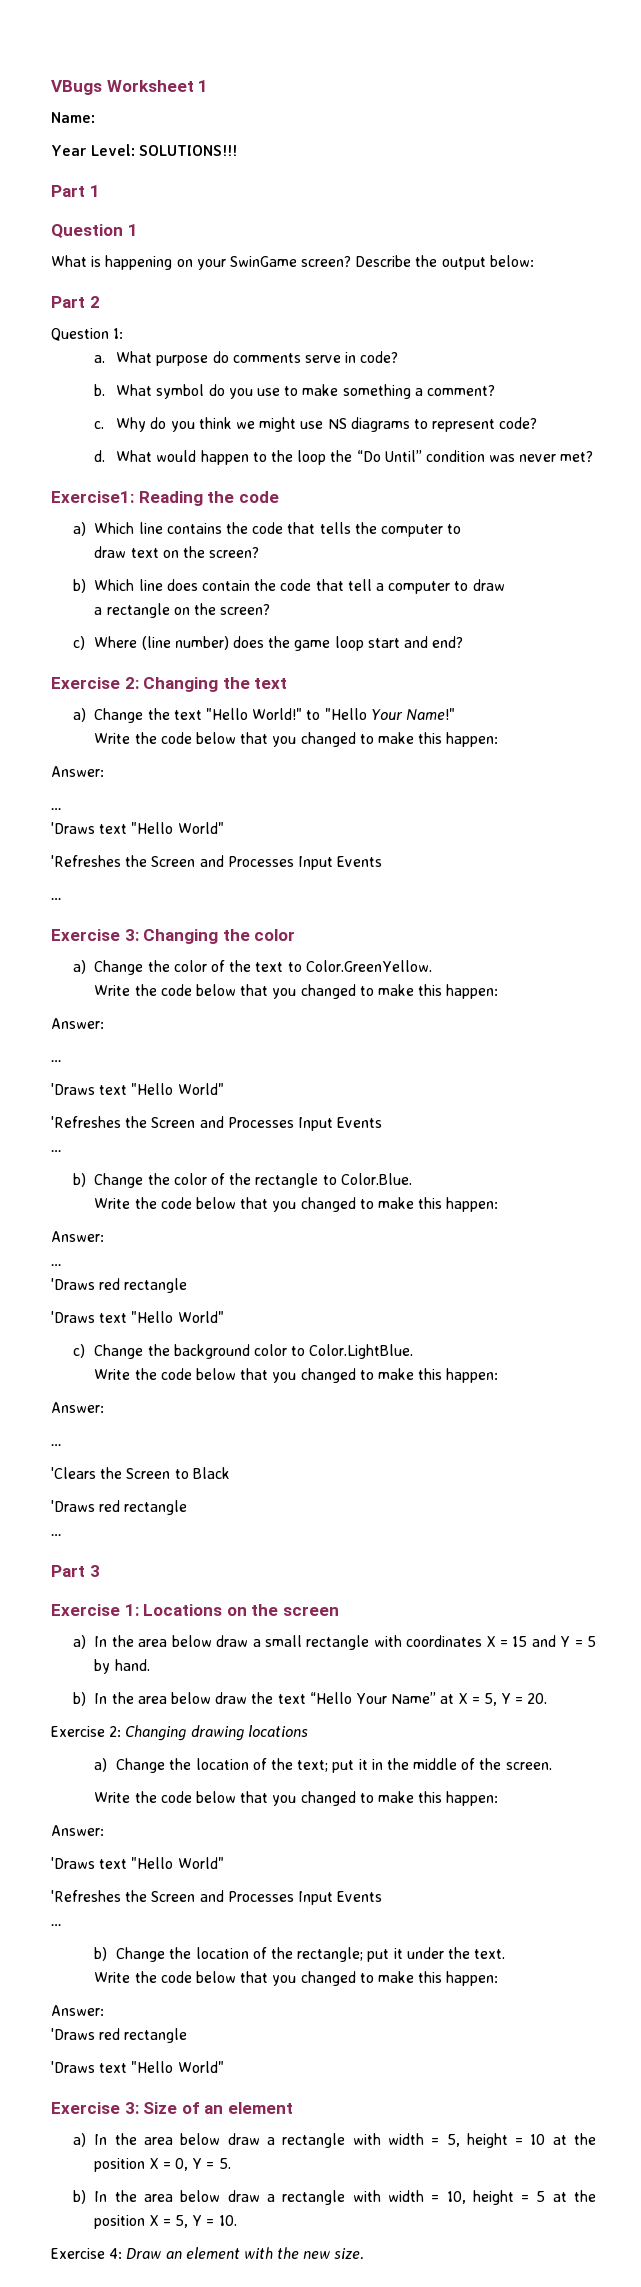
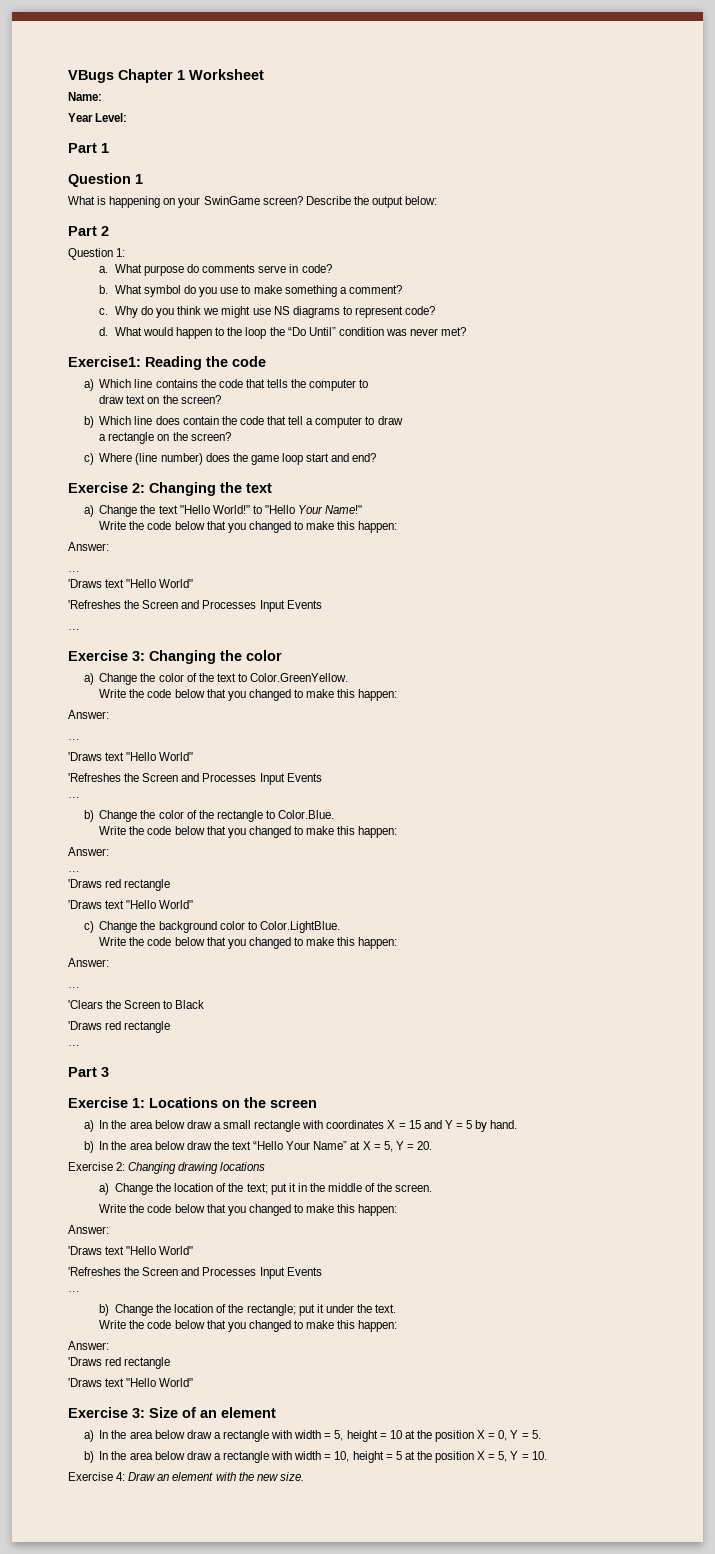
- VBugs Worksheet 1
+ VBugs Chapter 1 Worksheet
- Year Level: SOLUTIONS!!!
+ Year Level:

